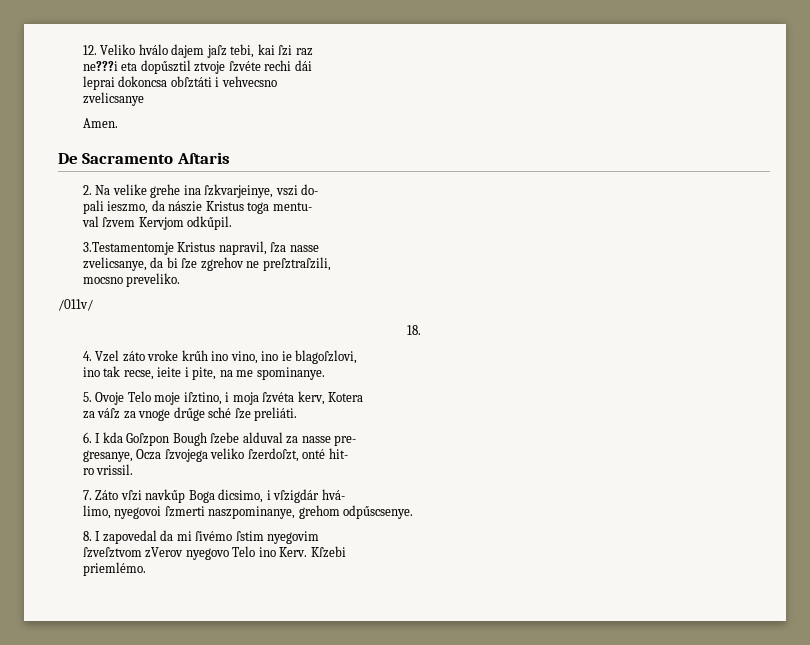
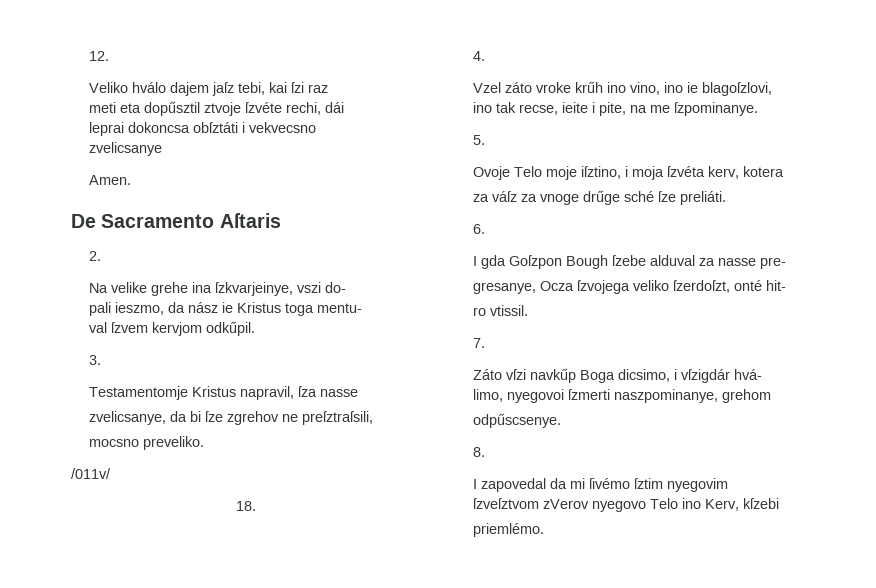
- 12. Veliko hválo dajem jaſz tebi, kai ſzi raz
+ 12.
+ Veliko hválo dajem jaſz tebi, kai ſzi raz
- ne???i eta dopűsztil ztvoje ſzvéte rechi dái
+ meti eta dopűsztil ztvoje ſzvéte rechi, dái
- leprai dokoncsa obſztáti i vehvecsno
+ leprai dokoncsa obſztáti i vekvecsno
- 2. Na velike grehe ina ſzkvarjeinye, vszi do-
+ 2.
+ Na velike grehe ina ſzkvarjeinye, vszi do-
- pali ieszmo, da nászie Kristus toga mentu-
+ pali ieszmo, da nász ie Kristus toga mentu-
- val ſzvem Kervjom odkűpil.
+ val ſzvem kervjom odkűpil.
- 3.Testamentomje Kristus napravil, ſza nasse
+ 3.
+ Testamentomje Kristus napravil, ſza nasse
- zvelicsanye, da bi ſze zgrehov ne preſztraſzili,
+ zvelicsanye, da bi ſze zgrehov ne preſztraſsili,
- 4. Vzel záto vroke krűh ino vino, ino ie blagoſzlovi,
+ 4.
+ Vzel záto vroke krűh ino vino, ino ie blagoſzlovi,
- ino tak recse, ieite i pite, na me spominanye.
+ ino tak recse, ieite i pite, na me ſzpominanye.
- 5. Ovoje Telo moje iſztino, i moja ſzvéta kerv, Kotera
+ 5.
+ Ovoje Telo moje iſztino, i moja ſzvéta kerv, kotera
- 6. I kda Goſzpon Bough ſzebe alduval za nasse pre-
+ 6.
+ I gda Goſzpon Bough ſzebe alduval za nasse pre-
- ro vrissil.
+ ro vtissil.
- 7. Záto vſzi navkűp Boga dicsimo, i vſzigdár hvá-
+ 7.
+ Záto vſzi navkűp Boga dicsimo, i vſzigdár hvá-
- limo, nyegovoi ſzmerti naszpominanye, grehom odpűscsenye.
+ limo, nyegovoi ſzmerti naszpominanye, grehom
+ odpűscsenye.
- 8. I zapovedal da mi ſivémo ſstim nyegovim
+ 8.
+ I zapovedal da mi ſivémo ſztim nyegovim
- ſzveſztvom zVerov nyegovo Telo ino Kerv. Kſzebi
+ ſzveſztvom zVerov nyegovo Telo ino Kerv, kſzebi

